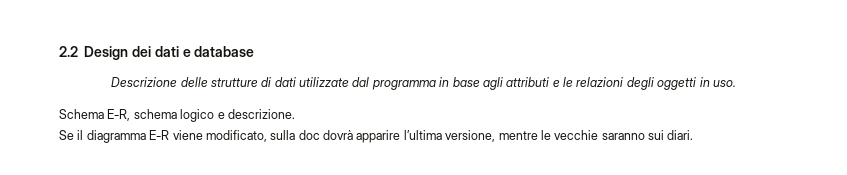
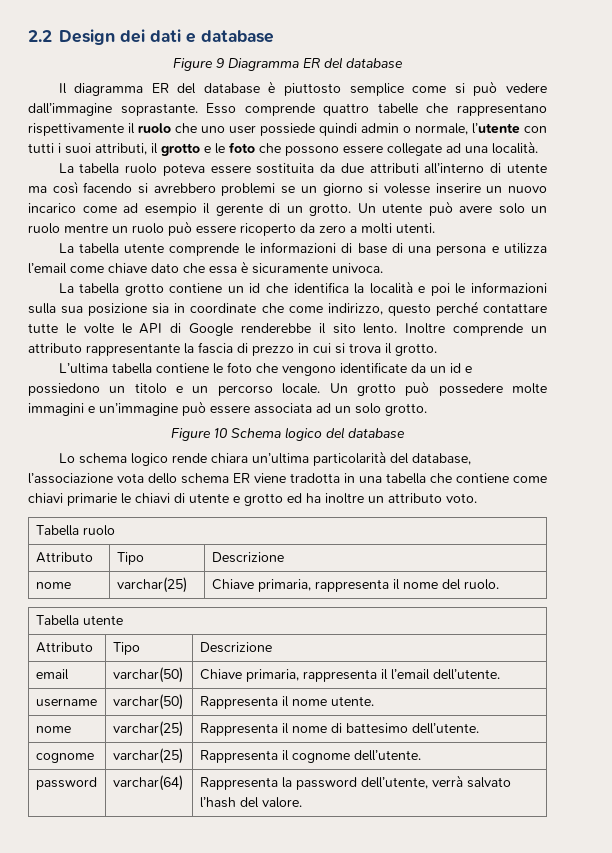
- Descrizione delle strutture di dati utilizzate dal programma in base agli attributi e le relazioni degli oggetti in uso.
- Schema E-R, schema logico e descrizione.
- Se il diagramma E-R viene modificato, sulla doc dovrà apparire l’ultima versione, mentre le vecchie saranno sui diari.
+ Figure 9 Diagramma ER del database
+ Il diagramma ER del database è piuttosto semplice come si può vedere dall’immagine soprastante. Esso comprende quattro tabelle che rappresentano rispettivamente il ruolo che uno user possiede quindi admin o normale, l’utente con tutti i suoi attributi, il grotto e le foto che possono essere collegate ad una località.
+ La tabella ruolo poteva essere sostituita da due attributi all’interno di utente ma così facendo si avrebbero problemi se un giorno si volesse inserire un nuovo incarico come ad esempio il gerente di un grotto. Un utente può avere solo un ruolo mentre un ruolo può essere ricoperto da zero a molti utenti.
+ La tabella utente comprende le informazioni di base di una persona e utilizza l’email come chiave dato che essa è sicuramente univoca.
+ La tabella grotto contiene un id che identifica la località e poi le informazioni sulla sua posizione sia in coordinate che come indirizzo, questo perché contattare tutte le volte le API di Google renderebbe il sito lento. Inoltre comprende un attributo rappresentante la fascia di prezzo in cui si trova il grotto.
+ L’ultima tabella contiene le foto che vengono identificate da un id e possiedono un titolo e un percorso locale. Un grotto può possedere molte immagini e un’immagine può essere associata ad un solo grotto.
+ Figure 10 Schema logico del database
+ Lo schema logico rende chiara un’ultima particolarità del database, l’associazione vota dello schema ER viene tradotta in una tabella che contiene come chiavi primarie le chiavi di utente e grotto ed ha inoltre un attributo voto.
+ Tabella ruolo
+ Attributo | Tipo | Descrizione
+ nome | varchar(25) | Chiave primaria, rappresenta il nome del ruolo.
+ Tabella utente
+ Attributo | Tipo | Descrizione
+ email | varchar(50) | Chiave primaria, rappresenta il l’email dell’utente.
+ username | varchar(50) | Rappresenta il nome utente.
+ nome | varchar(25) | Rappresenta il nome di battesimo dell’utente.
+ cognome | varchar(25) | Rappresenta il cognome dell’utente.
+ password | varchar(64) | Rappresenta la password dell’utente, verrà salvato l’hash del valore.

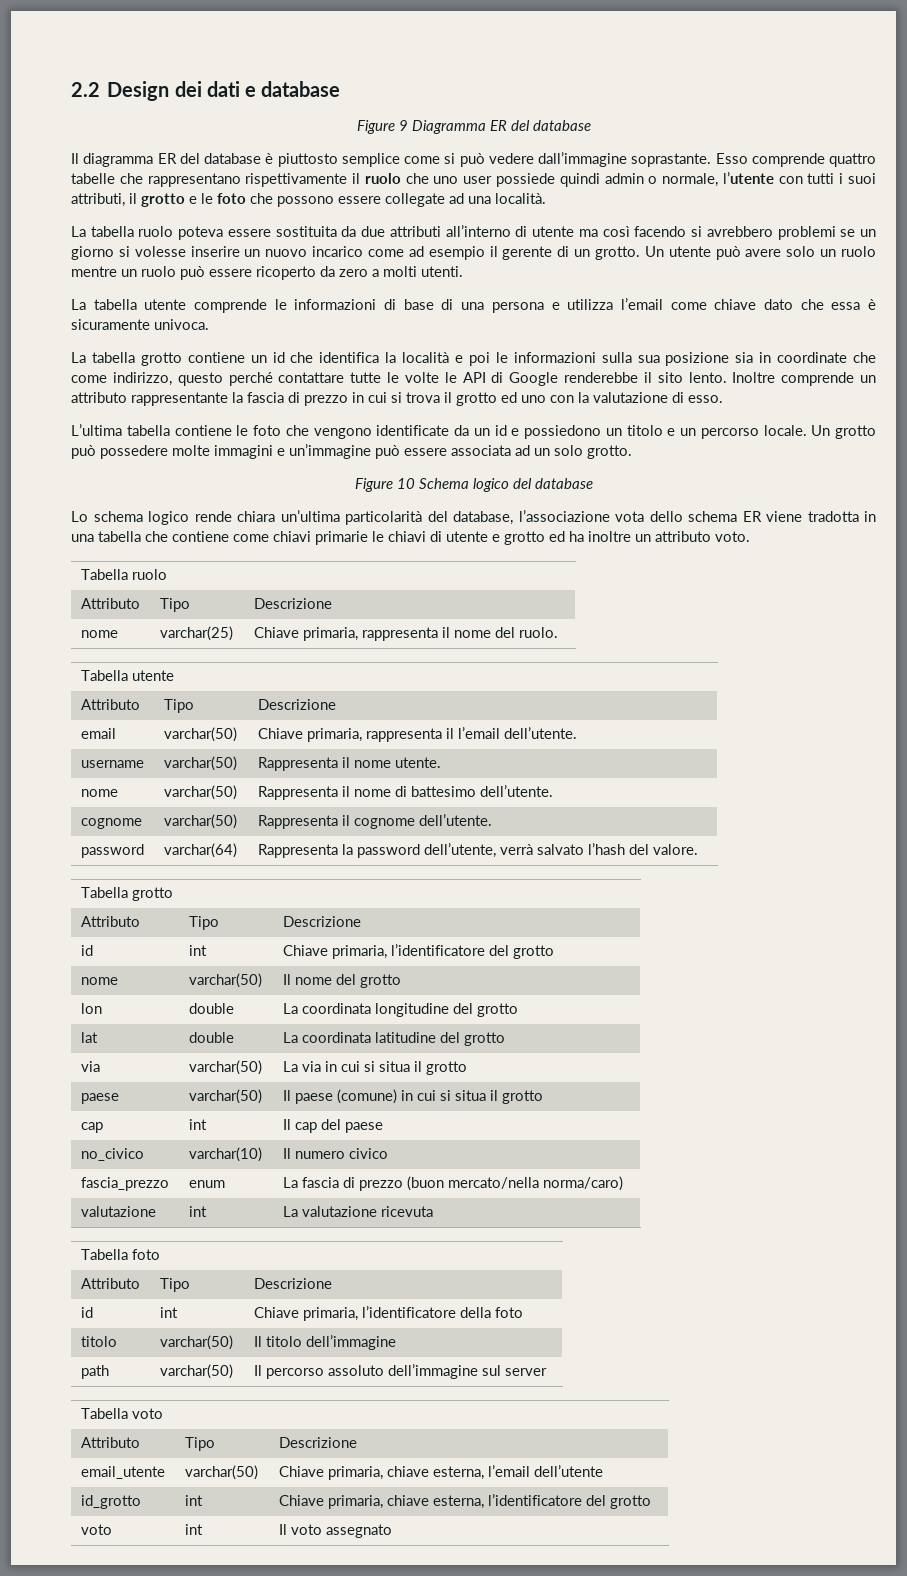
- Inoltre comprende un attributo rappresentante la fascia di prezzo in cui si trova il grotto.
+ Inoltre comprende un attributo rappresentante la fascia di prezzo in cui si trova il grotto ed uno con la valutazione di esso.
- nome | varchar(25) | Rappresenta il nome di battesimo dell’utente.
+ nome | varchar(50) | Rappresenta il nome di battesimo dell’utente.
- cognome | varchar(25) | Rappresenta il cognome dell’utente.
+ cognome | varchar(50) | Rappresenta il cognome dell’utente.
+ Tabella grotto
+ Attributo | Tipo | Descrizione
+ id | int | Chiave primaria, l’identificatore del grotto
+ nome | varchar(50) | Il nome del grotto
+ lon | double | La coordinata longitudine del grotto
+ lat | double | La coordinata latitudine del grotto
+ via | varchar(50) | La via in cui si situa il grotto
+ paese | varchar(50) | Il paese (comune) in cui si situa il grotto
+ cap | int | Il cap del paese
+ no_civico | varchar(10) | Il numero civico
+ fascia_prezzo | enum | La fascia di prezzo (buon mercato/nella norma/caro)
+ valutazione | int | La valutazione ricevuta
+ Tabella foto
+ Attributo | Tipo | Descrizione
+ id | int | Chiave primaria, l’identificatore della foto
+ titolo | varchar(50) | Il titolo dell’immagine
+ path | varchar(50) | Il percorso assoluto dell’immagine sul server
+ Tabella voto
+ Attributo | Tipo | Descrizione
+ email_utente | varchar(50) | Chiave primaria, chiave esterna, l’email dell’utente
+ id_grotto | int | Chiave primaria, chiave esterna, l’identificatore del grotto
+ voto | int | Il voto assegnato

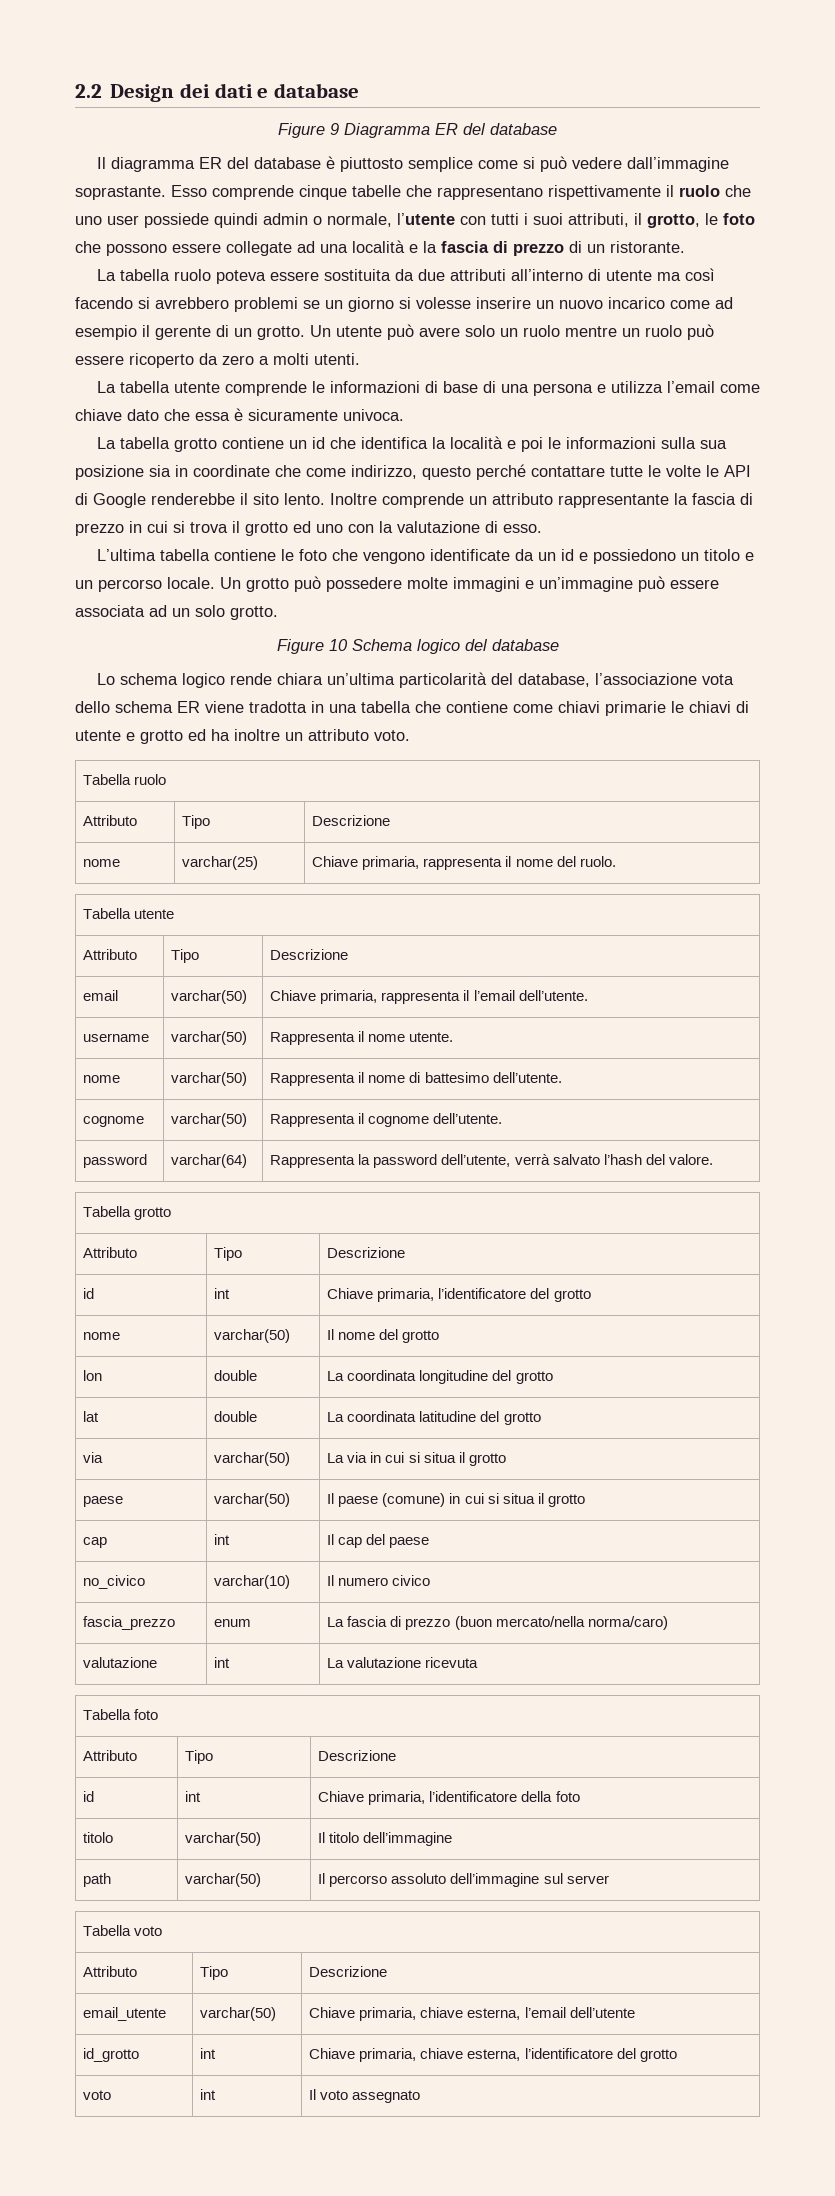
- Esso comprende quattro tabelle che rappresentano rispettivamente il ruolo che uno user possiede quindi admin o normale, l’utente con tutti i suoi attributi, il grotto e le foto che possono essere collegate ad una località.
+ Esso comprende cinque tabelle che rappresentano rispettivamente il ruolo che uno user possiede quindi admin o normale, l’utente con tutti i suoi attributi, il grotto, le foto che possono essere collegate ad una località e la fascia di prezzo di un ristorante.

